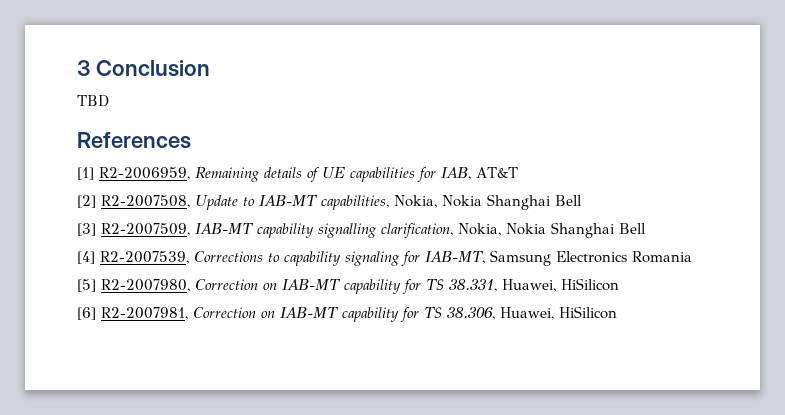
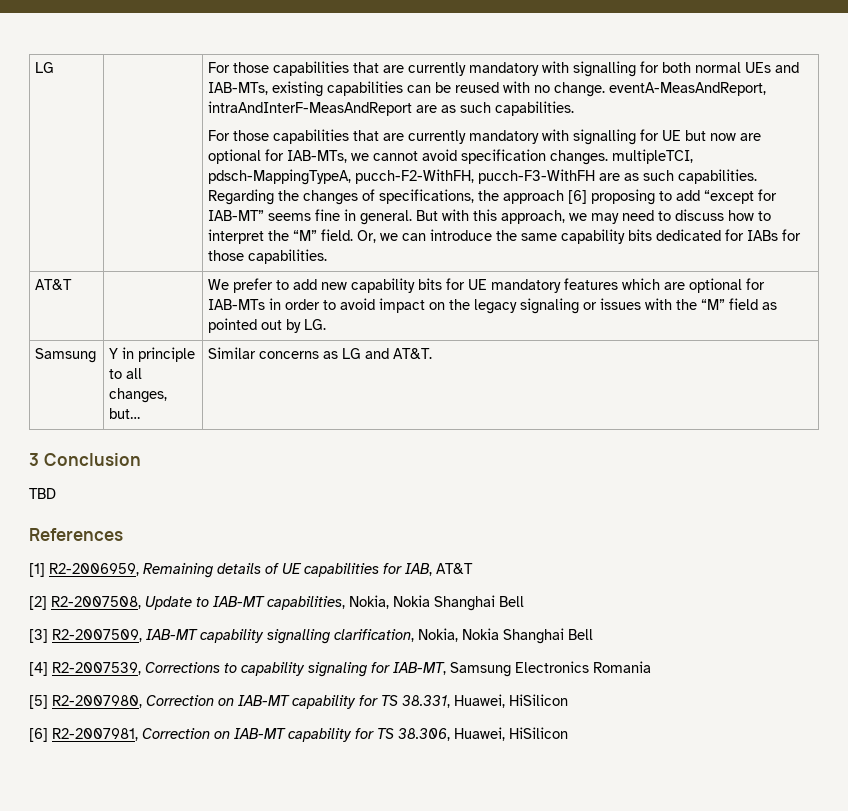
+ LG | | For those capabilities that are currently mandatory with signalling for both normal UEs and IAB-MTs, existing capabilities can be reused with no change. eventA-MeasAndReport, intraAndInterF-MeasAndReport are as such capabilities.
+ For those capabilities that are currently mandatory with signalling for UE but now are optional for IAB-MTs, we cannot avoid specification changes. multipleTCI, pdsch-MappingTypeA, pucch-F2-WithFH, pucch-F3-WithFH are as such capabilities. Regarding the changes of specifications, the approach [6] proposing to add “except for IAB-MT” seems fine in general. But with this approach, we may need to discuss how to interpret the “M” field. Or, we can introduce the same capability bits dedicated for IABs for those capabilities.
+ AT&T | | We prefer to add new capability bits for UE mandatory features which are optional for IAB-MTs in order to avoid impact on the legacy signaling or issues with the “M” field as pointed out by LG.
+ Samsung | Y in principle to all changes, but… | Similar concerns as LG and AT&T.

